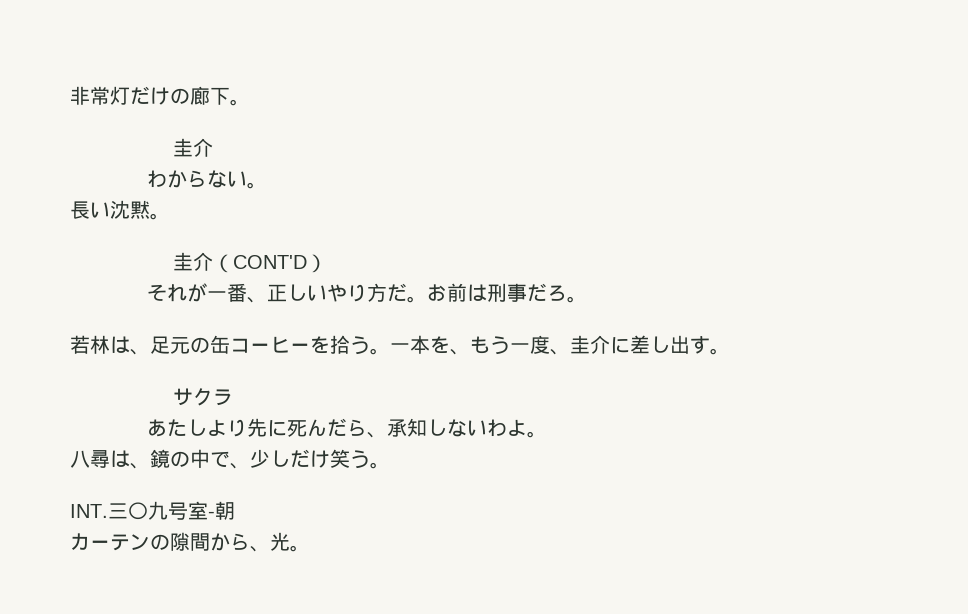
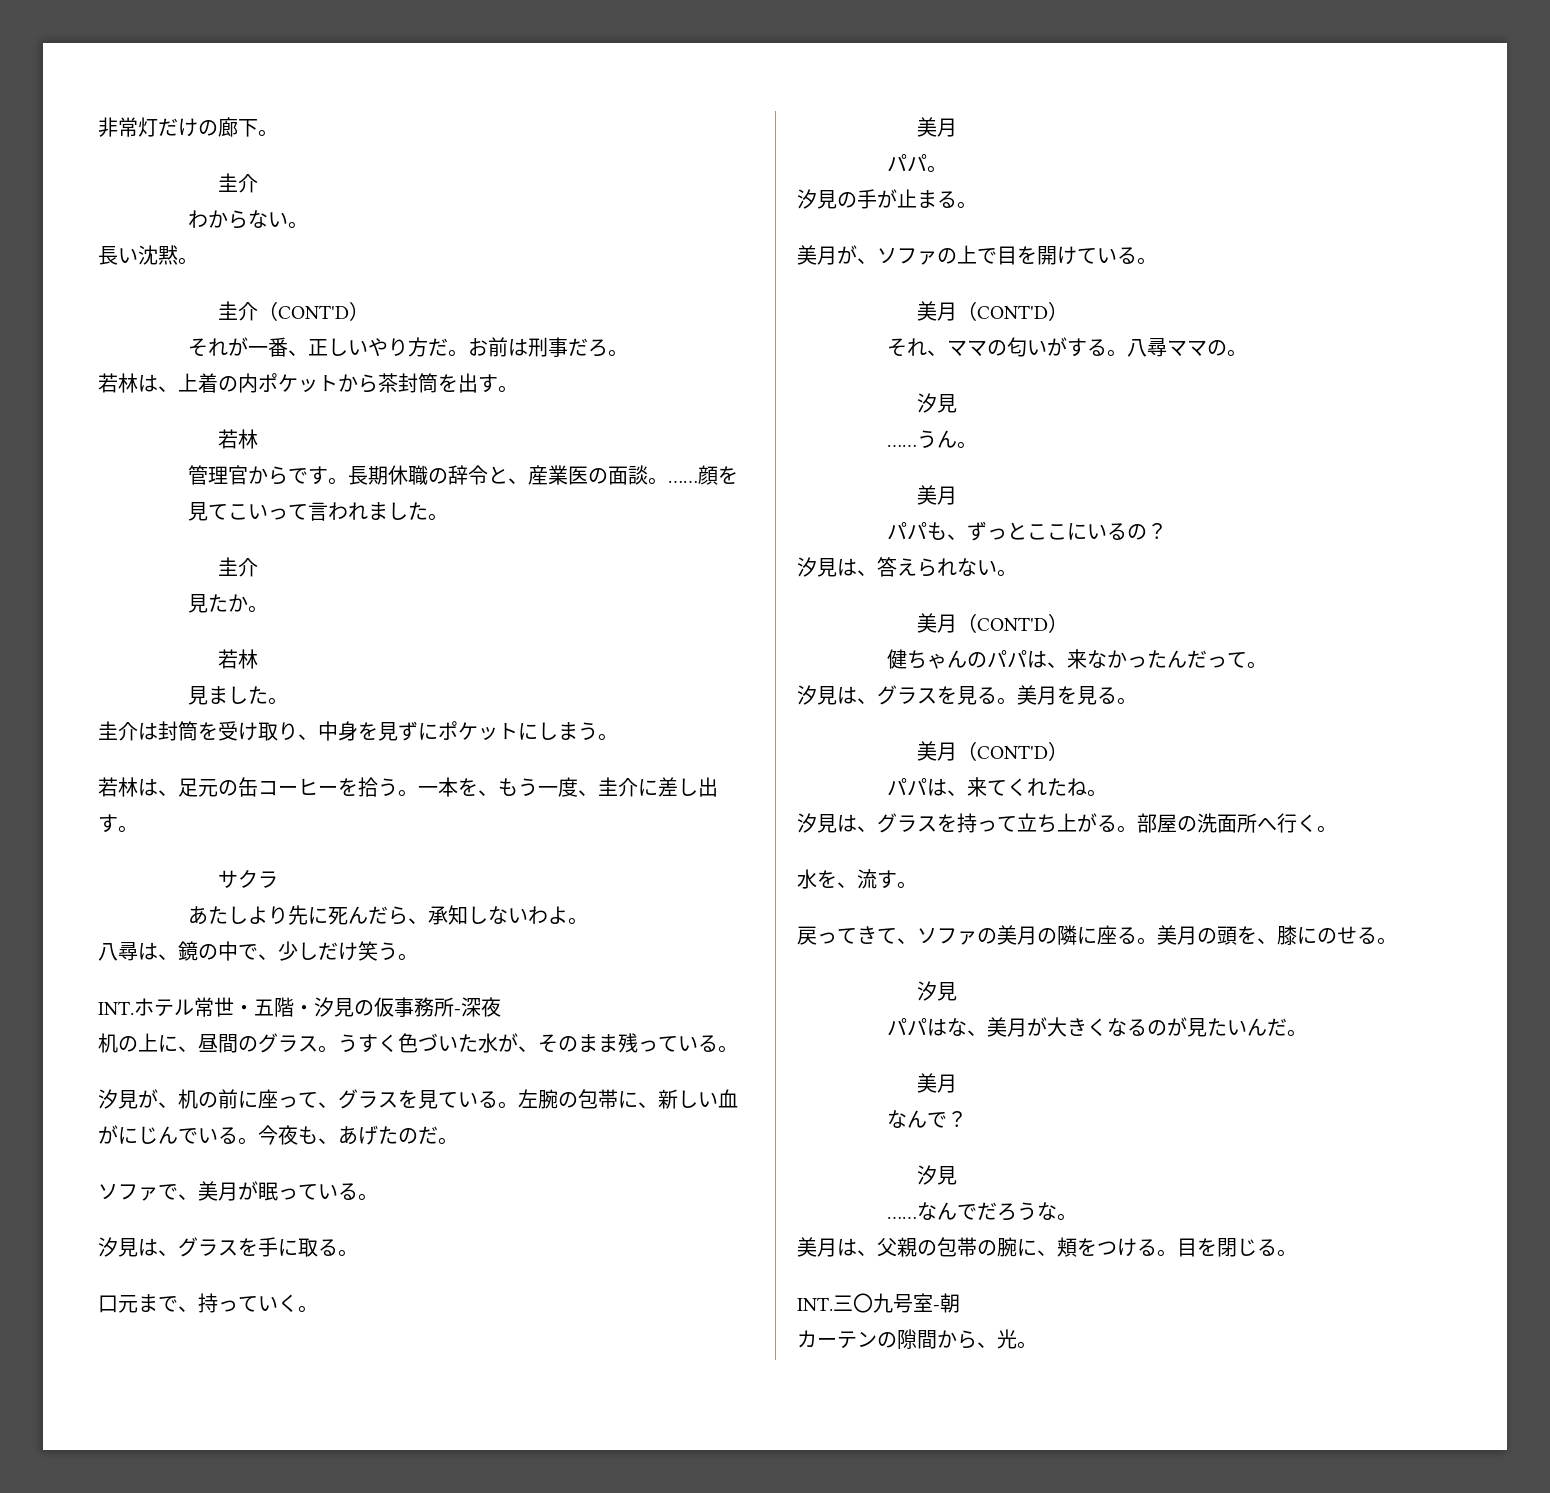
+ 若林は、上着の内ポケットから茶封筒を出す。
+ 若林
+ 管理官からです。長期休職の辞令と、産業医の面談。……顔を見てこいって言われました。
+ 圭介
+ 見たか。
+ 若林
+ 見ました。
+ 圭介は封筒を受け取り、中身を見ずにポケットにしまう。
+ INT.ホテル常世・五階・汐見の仮事務所-深夜
+ 机の上に、昼間のグラス。うすく色づいた水が、そのまま残っている。
+ 汐見が、机の前に座って、グラスを見ている。左腕の包帯に、新しい血がにじんでいる。今夜も、あげたのだ。
+ ソファで、美月が眠っている。
+ 汐見は、グラスを手に取る。
+ 口元まで、持っていく。
+ 美月
+ パパ。
+ 汐見の手が止まる。
+ 美月が、ソファの上で目を開けている。
+ 美月（CONT'D）
+ それ、ママの匂いがする。八尋ママの。
+ 汐見
+ ……うん。
+ 美月
+ パパも、ずっとここにいるの？
+ 汐見は、答えられない。
+ 美月（CONT'D）
+ 健ちゃんのパパは、来なかったんだって。
+ 汐見は、グラスを見る。美月を見る。
+ 美月（CONT'D）
+ パパは、来てくれたね。
+ 汐見は、グラスを持って立ち上がる。部屋の洗面所へ行く。
+ 水を、流す。
+ 戻ってきて、ソファの美月の隣に座る。美月の頭を、膝にのせる。
+ 汐見
+ パパはな、美月が大きくなるのが見たいんだ。
+ 美月
+ なんで？
+ 汐見
+ ……なんでだろうな。
+ 美月は、父親の包帯の腕に、頬をつける。目を閉じる。

